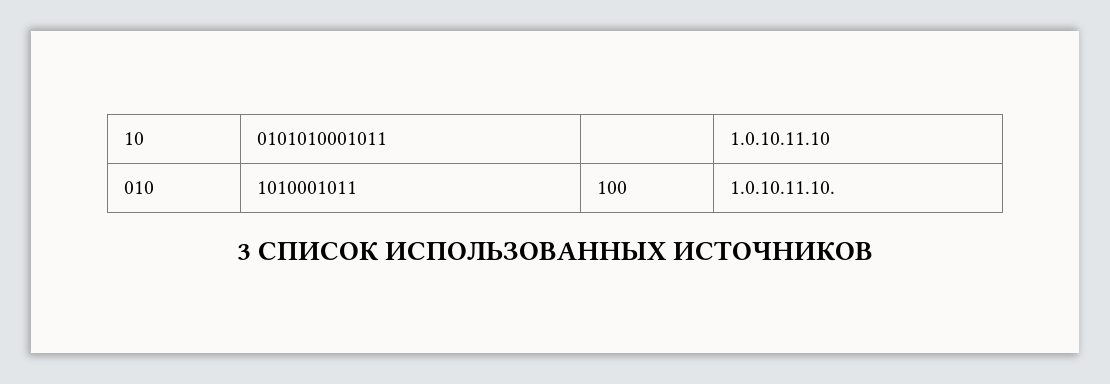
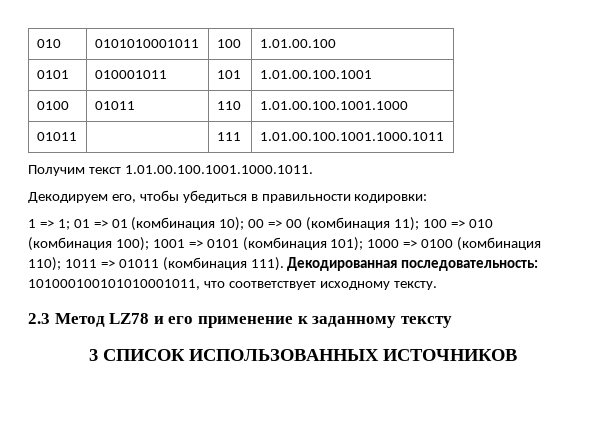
- 10 | 0101010001011 | | 1.0.10.11.10
- 010 | 1010001011 | 100 | 1.0.10.11.10.
+ 010 | 0101010001011 | 100 | 1.01.00.100
+ 0101 | 010001011 | 101 | 1.01.00.100.1001
+ 0100 | 01011 | 110 | 1.01.00.100.1001.1000
+ 01011 | | 111 | 1.01.00.100.1001.1000.1011
+ Получим текст 1.01.00.100.1001.1000.1011.
+ Декодируем его, чтобы убедиться в правильности кодировки:
+ 1 => 1; 01 => 01 (комбинация 10); 00 => 00 (комбинация 11); 100 => 010 (комбинация 100); 1001 => 0101 (комбинация 101); 1000 => 0100 (комбинация 110); 1011 => 01011 (комбинация 111). Декодированная последовательность: 101000100101010001011, что соответствует исходному тексту.
+ 2.3 Метод LZ78 и его применение к заданному тексту

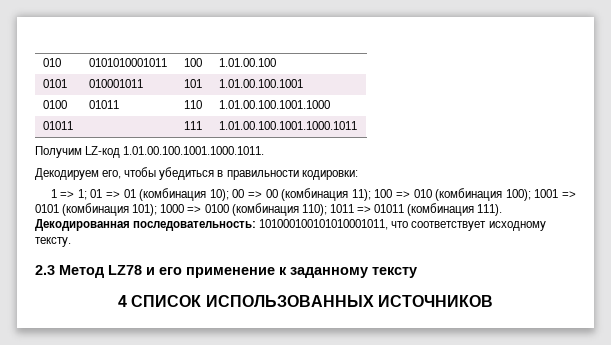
- Получим текст 1.01.00.100.1001.1000.1011.
+ Получим LZ-код 1.01.00.100.1001.1000.1011.
- 3 СПИСОК ИСПОЛЬЗОВАННЫХ ИСТОЧНИКОВ
+ 4 СПИСОК ИСПОЛЬЗОВАННЫХ ИСТОЧНИКОВ

